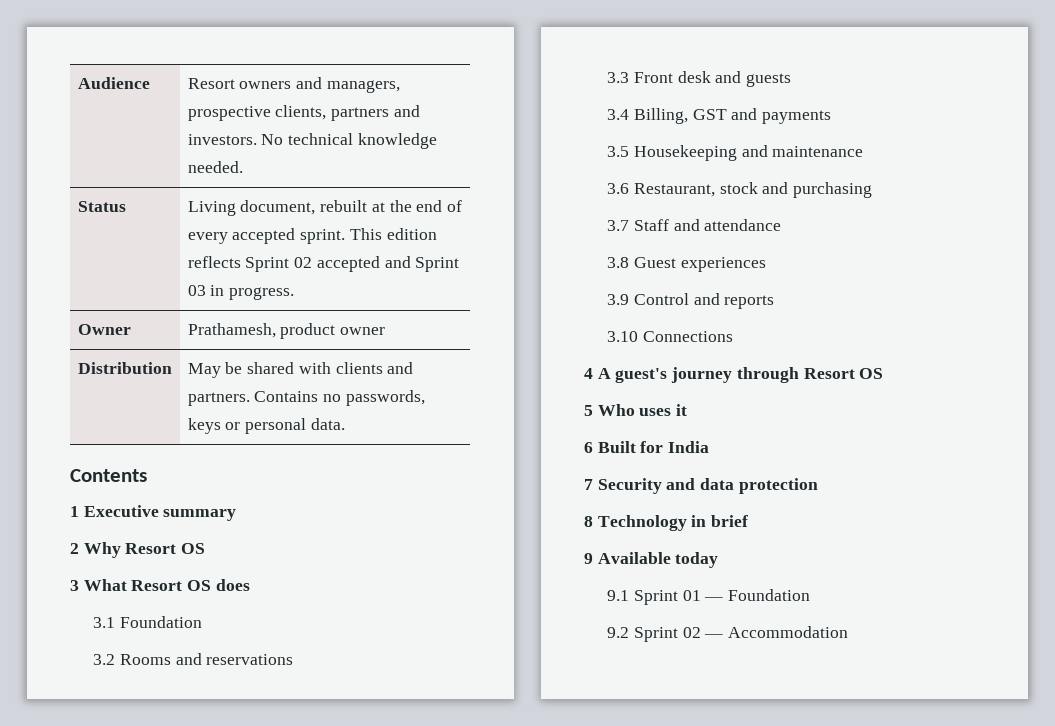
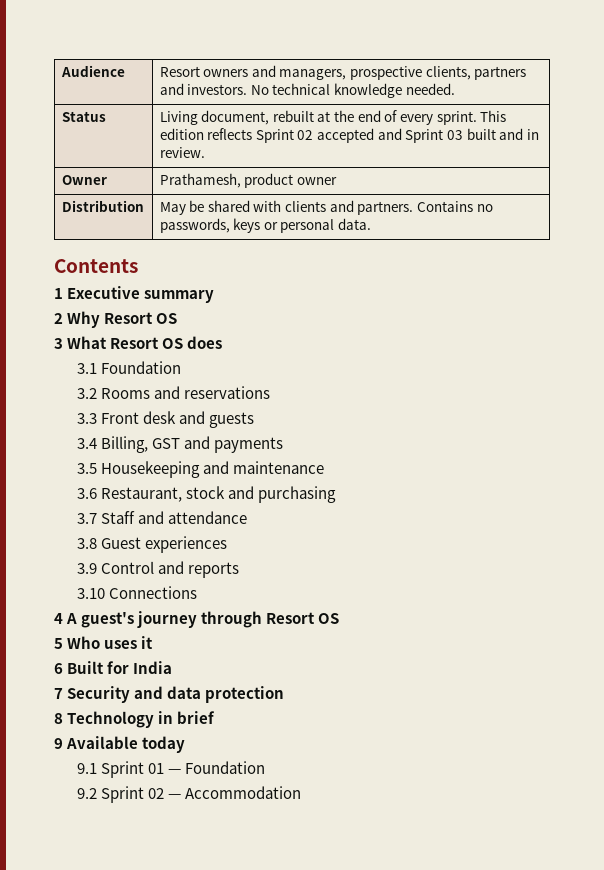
- Status | Living document, rebuilt at the end of every accepted sprint. This edition reflects Sprint 02 accepted and Sprint 03 in progress.
+ Status | Living document, rebuilt at the end of every sprint. This edition reflects Sprint 02 accepted and Sprint 03 built and in review.

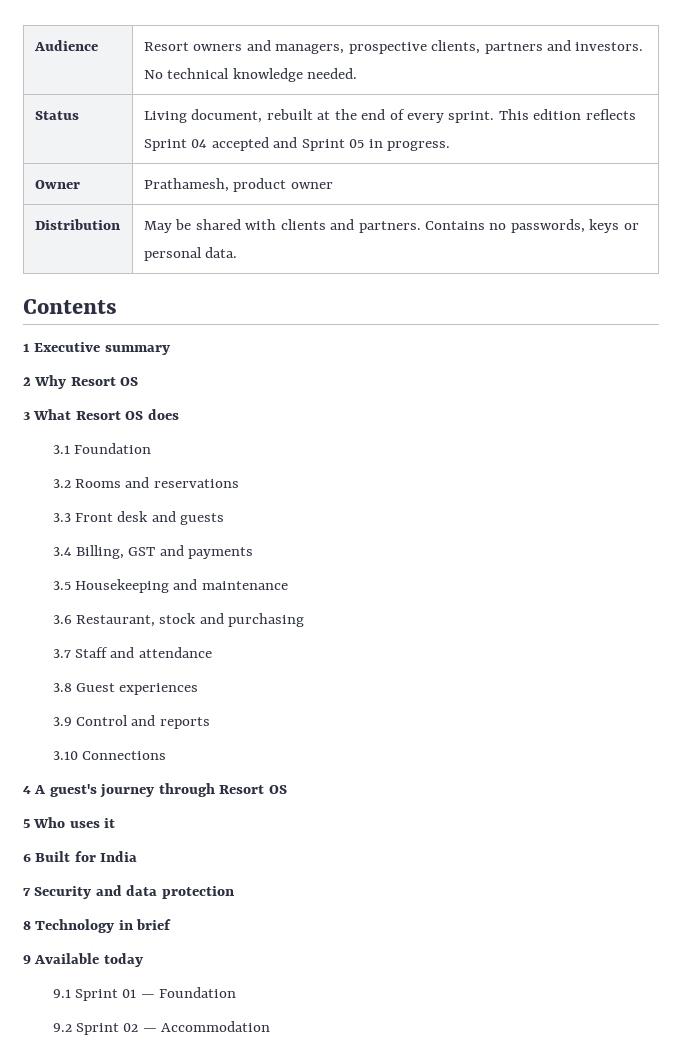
- Status | Living document, rebuilt at the end of every sprint. This edition reflects Sprint 02 accepted and Sprint 03 built and in review.
+ Status | Living document, rebuilt at the end of every sprint. This edition reflects Sprint 04 accepted and Sprint 05 in progress.

